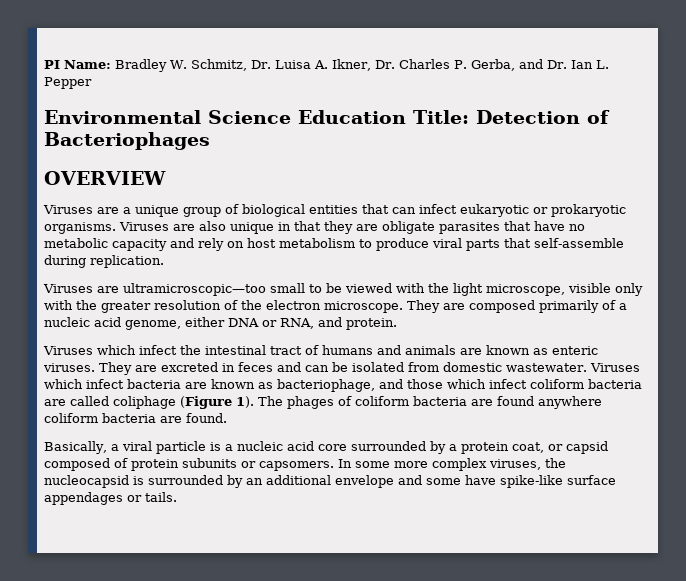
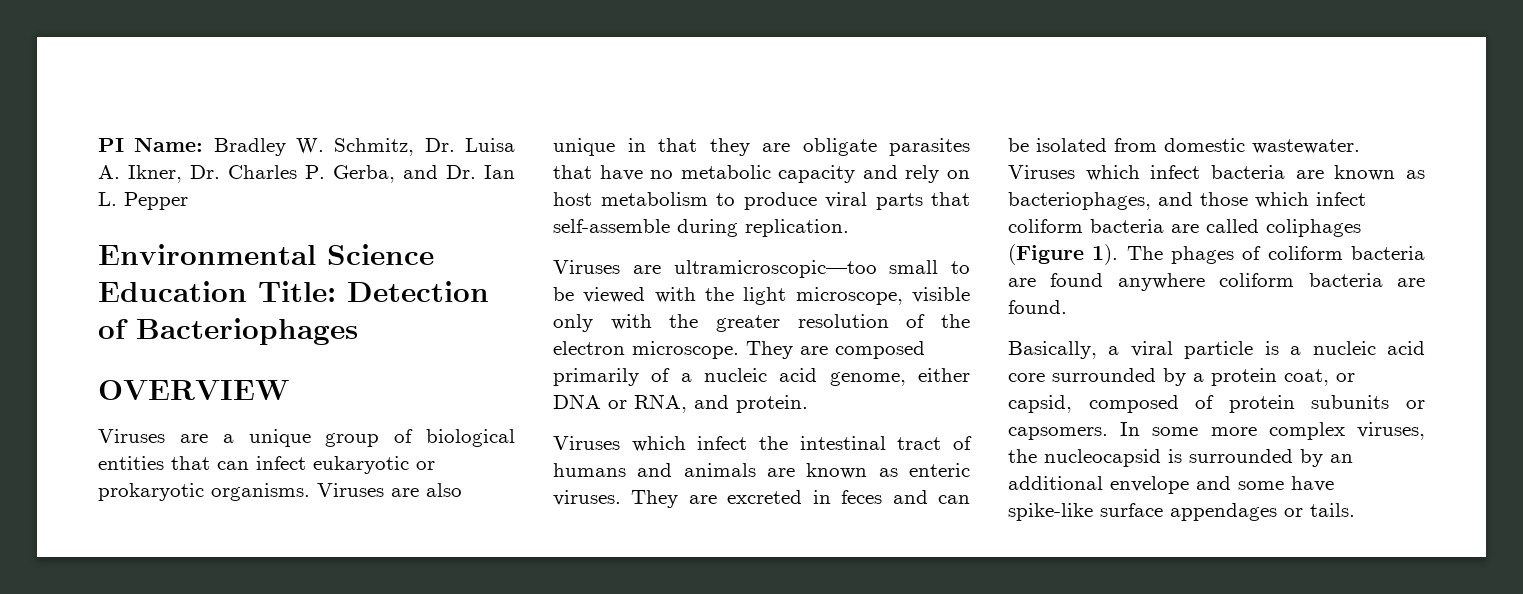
- Viruses which infect bacteria are known as bacteriophage, and those which infect coliform bacteria are called coliphage (Figure 1).
+ Viruses which infect bacteria are known as bacteriophages, and those which infect coliform bacteria are called coliphages (Figure 1).
- Basically, a viral particle is a nucleic acid core surrounded by a protein coat, or capsid composed of protein subunits or capsomers.
+ Basically, a viral particle is a nucleic acid core surrounded by a protein coat, or capsid, composed of protein subunits or capsomers.

